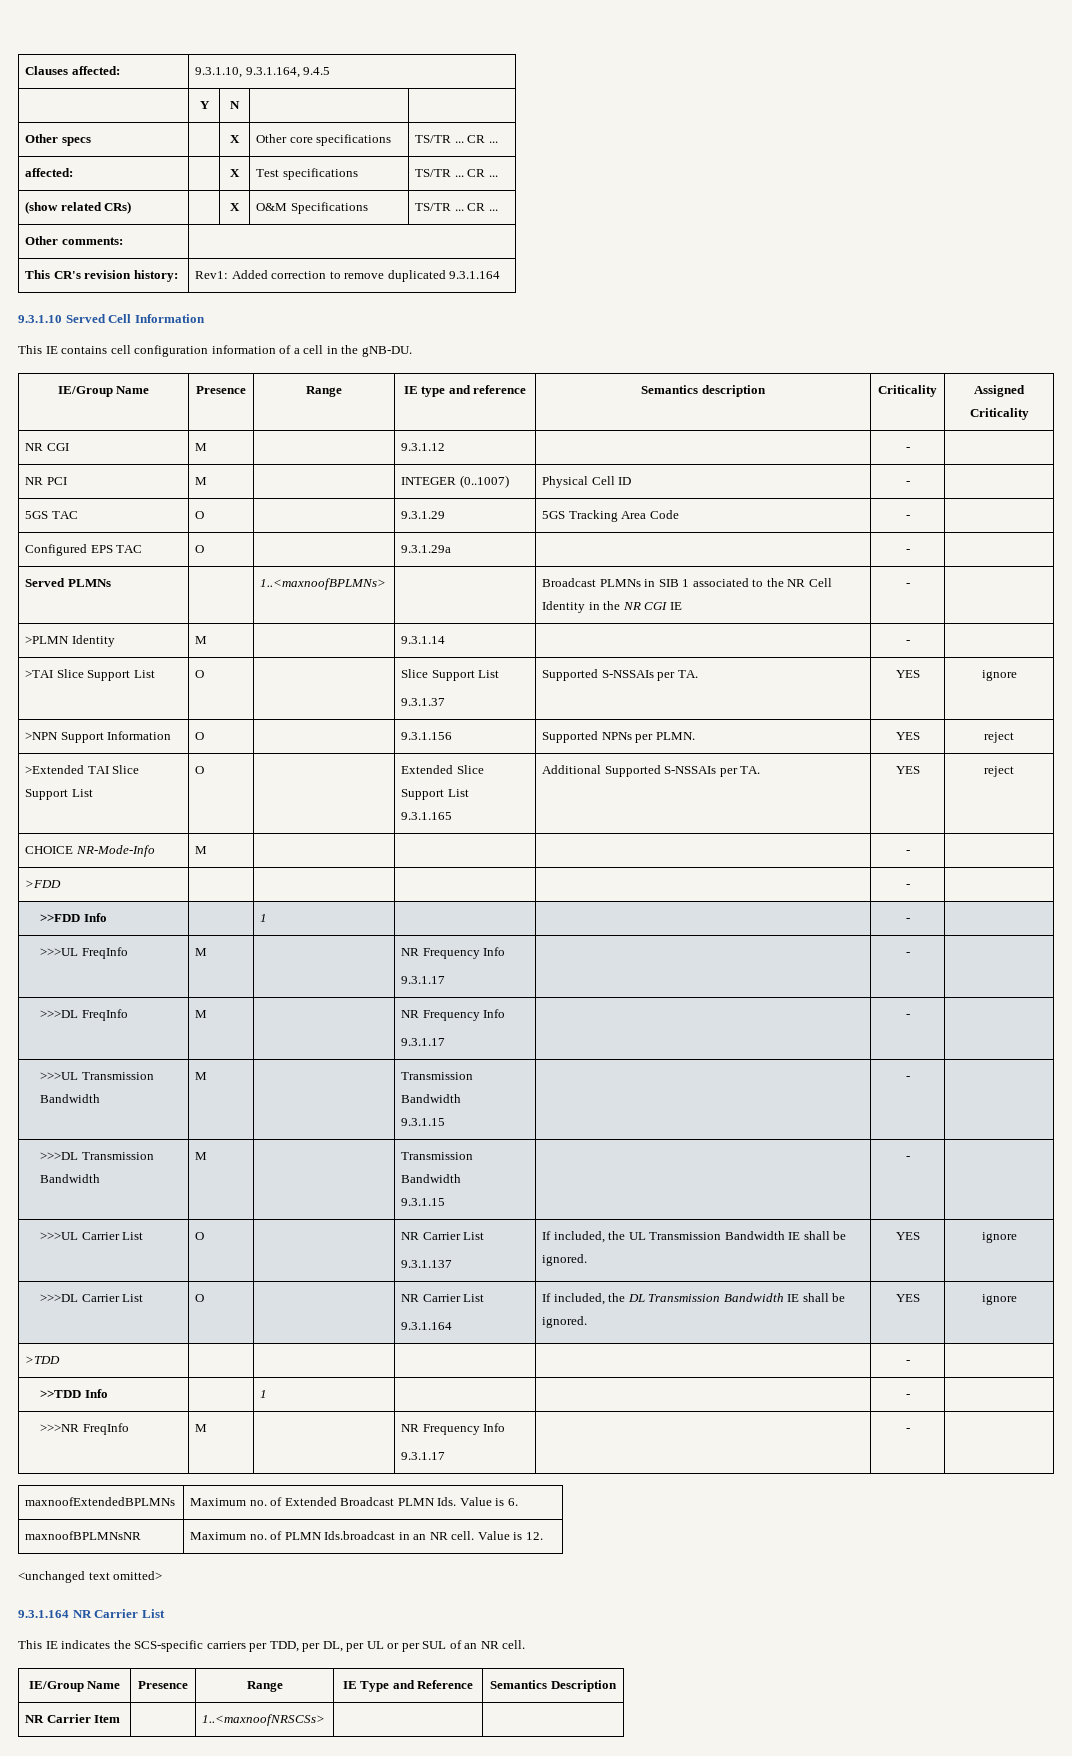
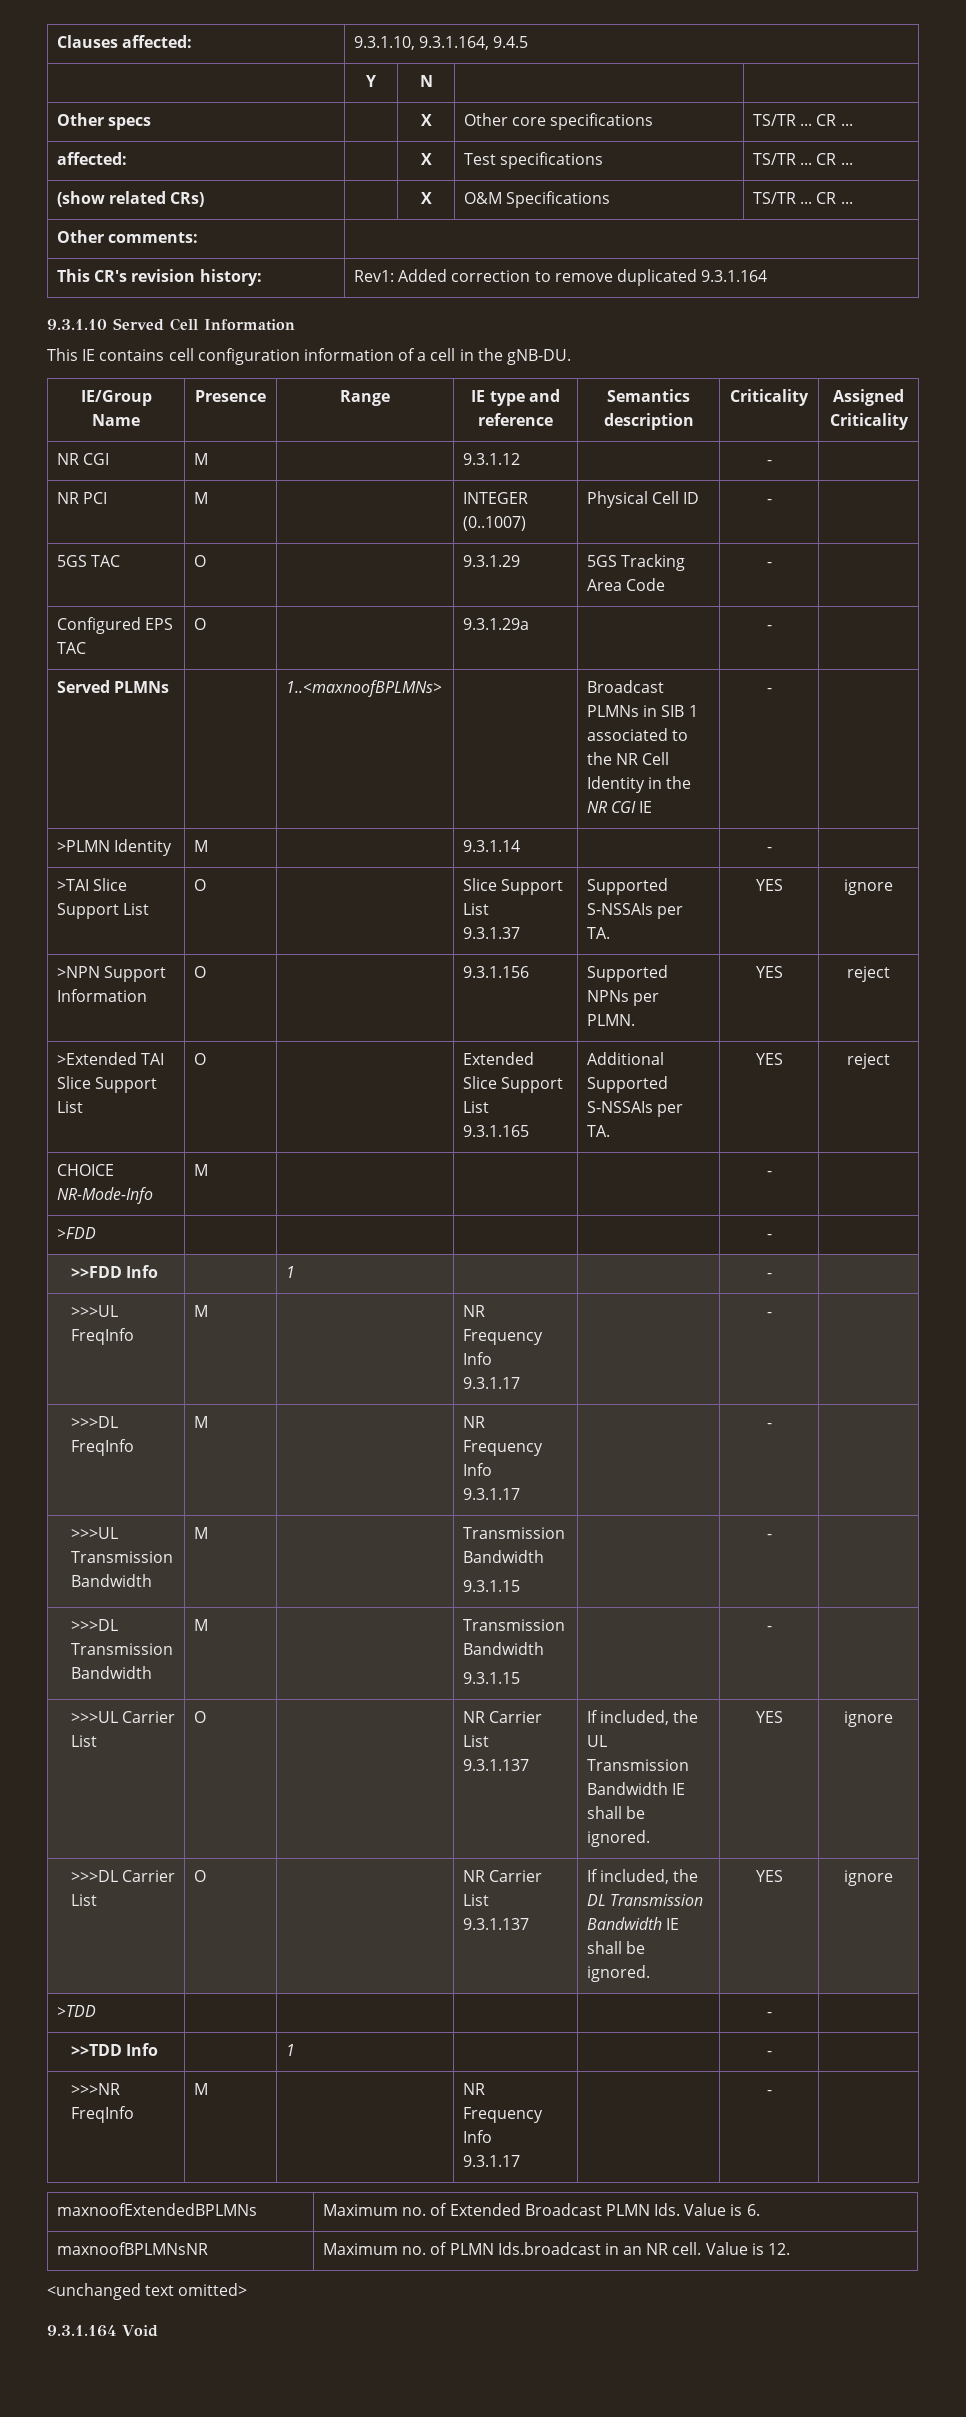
  >>>DL Carrier List | O | | NR Carrier List
- 9.3.1.164 | If included, the DL Transmission Bandwidth IE shall be ignored. | YES | ignore
+ 9.3.1.137 | If included, the DL Transmission Bandwidth IE shall be ignored. | YES | ignore
- 9.3.1.164 NR Carrier List
- This IE indicates the SCS-specific carriers per TDD, per DL, per UL or per SUL of an NR cell.
- IE/Group Name | Presence | Range | IE Type and Reference | Semantics Description
- NR Carrier Item | | 1..<maxnoofNRSCSs> | |
+ 9.3.1.164 Void

